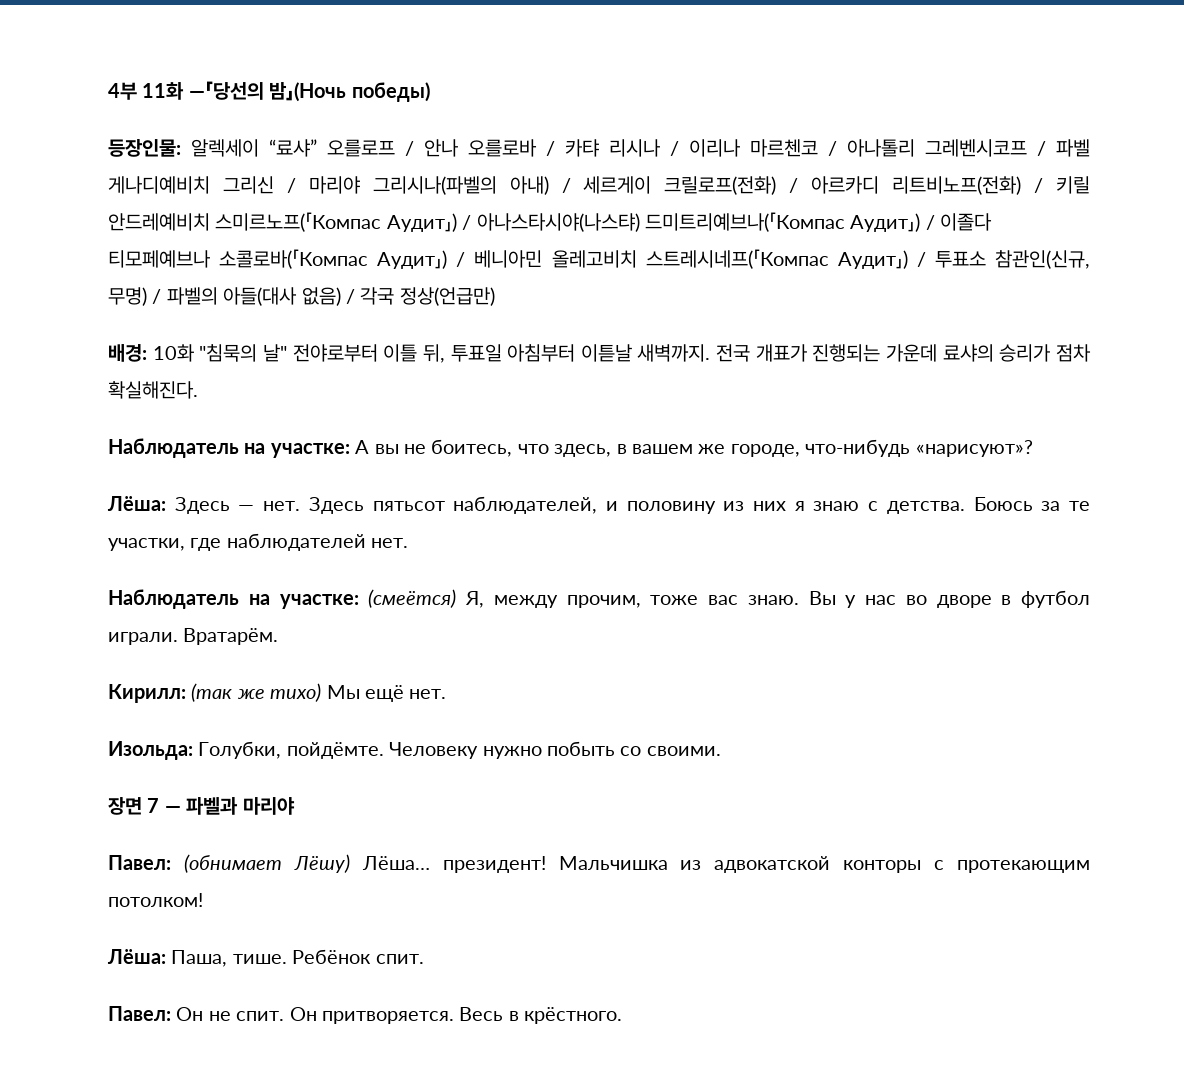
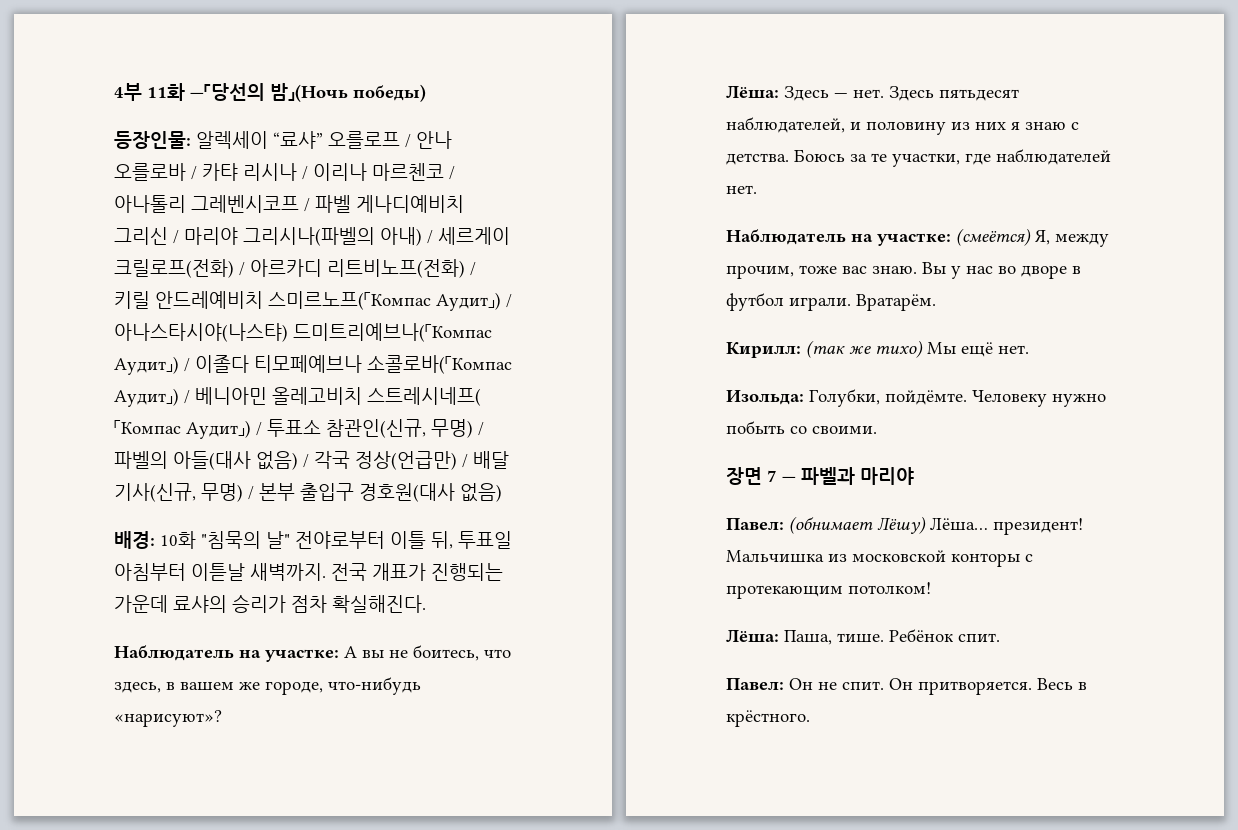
- 알렉세이 “료샤” 오를로프 / 안나 오를로바 / 카탸 리시나 / 이리나 마르첸코 / 아나톨리 그레벤시코프 / 파벨 게나디예비치 그리신 / 마리야 그리시나(파벨의 아내) / 세르게이 크릴로프(전화) / 아르카디 리트비노프(전화) / 키릴 안드레예비치 스미르노프(「Компас Аудит」) / 아나스타시야(나스탸) 드미트리예브나(「Компас Аудит」) / 이졸다 티모페예브나 소콜로바(「Компас Аудит」) / 베니아민 올레고비치 스트레시네프(「Компас Аудит」) / 투표소 참관인(신규, 무명) / 파벨의 아들(대사 없음) / 각국 정상(언급만)
+ 알렉세이 “료샤” 오를로프 / 안나 오를로바 / 카탸 리시나 / 이리나 마르첸코 / 아나톨리 그레벤시코프 / 파벨 게나디예비치 그리신 / 마리야 그리시나(파벨의 아내) / 세르게이 크릴로프(전화) / 아르카디 리트비노프(전화) / 키릴 안드레예비치 스미르노프(「Компас Аудит」) / 아나스타시야(나스탸) 드미트리예브나(「Компас Аудит」) / 이졸다 티모페예브나 소콜로바(「Компас Аудит」) / 베니아민 올레고비치 스트레시네프(「Компас Аудит」) / 투표소 참관인(신규, 무명) / 파벨의 아들(대사 없음) / 각국 정상(언급만) / 배달 기사(신규, 무명) / 본부 출입구 경호원(대사 없음)
- Здесь пятьсот наблюдателей, и половину из них я знаю с детства.
+ Здесь пятьдесят наблюдателей, и половину из них я знаю с детства.
- Мальчишка из адвокатской конторы с протекающим потолком!
+ Мальчишка из московской конторы с протекающим потолком!

